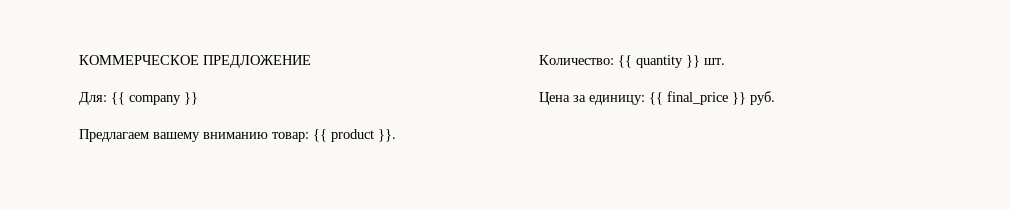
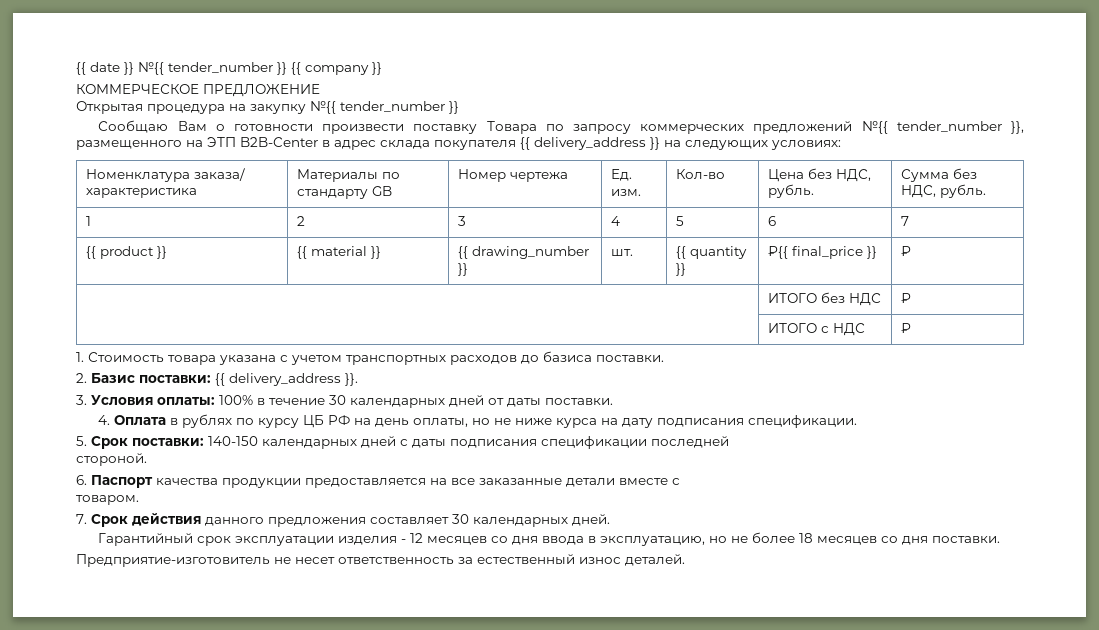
+ {{ date }} №{{ tender_number }} {{ company }}
  КОММЕРЧЕСКОЕ ПРЕДЛОЖЕНИЕ
- Для: {{ company }}
- Предлагаем вашему вниманию товар: {{ product }}.
- Количество: {{ quantity }} шт.
- Цена за единицу: {{ final_price }} руб.
+ Открытая процедура на закупку №{{ tender_number }}
+ Сообщаю Вам о готовности произвести поставку Товара по запросу коммерческих предложений №{{ tender_number }}, размещенного на ЭТП B2B-Center в адрес склада покупателя {{ delivery_address }} на следующих условиях:
+ Номенклатура заказа/ характеристика | Материалы по стандарту GB | Номер чертежа | Ед. изм. | Кол-во | Цена без НДС, рубль. | Сумма без НДС, рубль.
+ 1 | 2 | 3 | 4 | 5 | 6 | 7
+ {{ product }} | {{ material }} | {{ drawing_number }} | шт. | {{ quantity }} | ₽{{ final_price }} | ₽
+ | ИТОГО без НДС | ₽
+ | ИТОГО с НДС | ₽
+ 1. Стоимость товара указана с учетом транспортных расходов до базиса поставки.
+ 2. Базис поставки: {{ delivery_address }}.
+ 3. Условия оплаты: 100% в течение 30 календарных дней от даты поставки.
+ 4. Оплата в рублях по курсу ЦБ РФ на день оплаты, но не ниже курса на дату подписания спецификации.
+ 5. Срок поставки: 140-150 календарных дней с даты подписания спецификации последней
+ стороной.
+ 6. Паспорт качества продукции предоставляется на все заказанные детали вместе с
+ товаром.
+ 7. Срок действия данного предложения составляет 30 календарных дней.
+ Гарантийный срок эксплуатации изделия - 12 месяцев со дня ввода в эксплуатацию, но не более 18 месяцев со дня поставки.
+ Предприятие-изготовитель не несет ответственность за естественный износ деталей.

